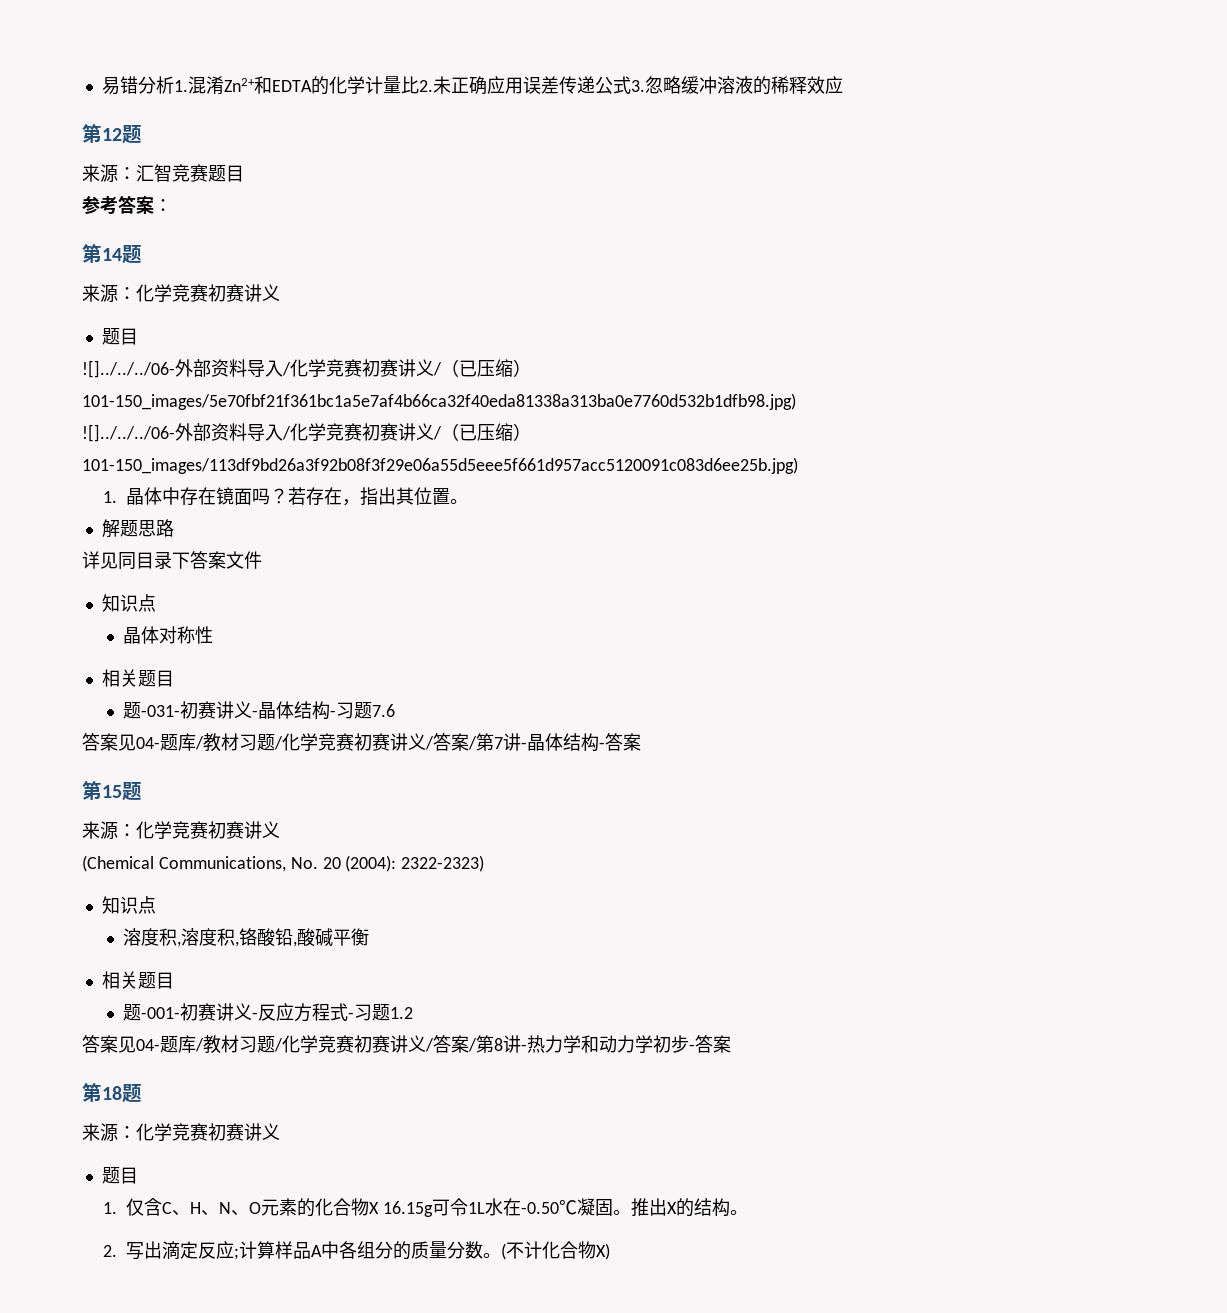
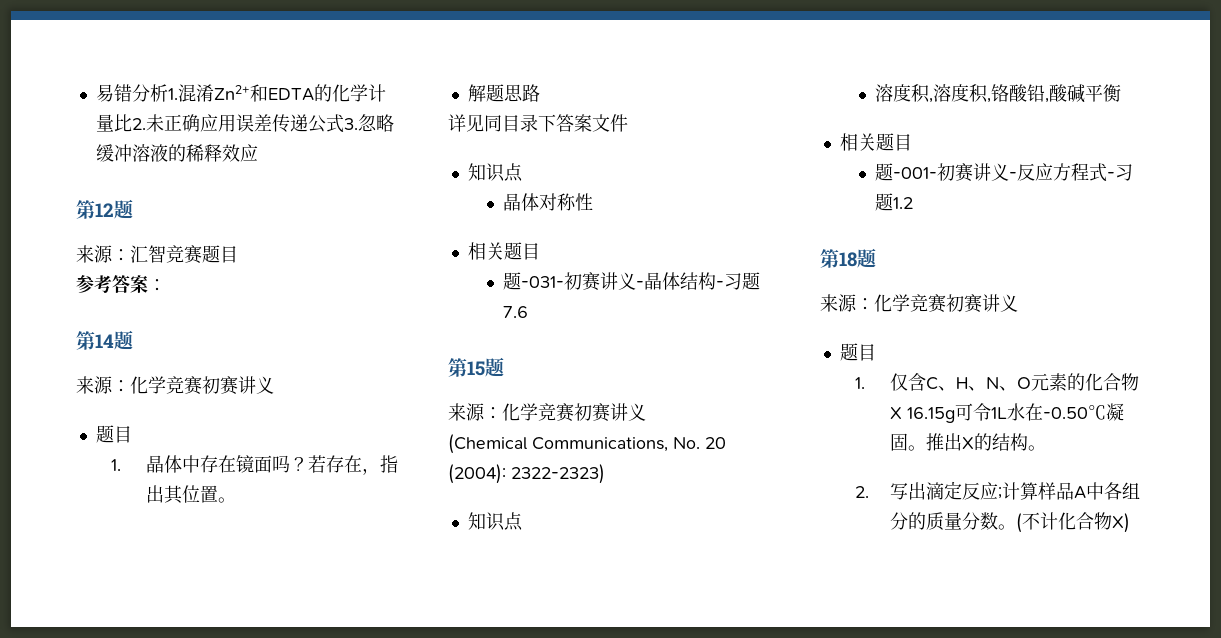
- ![]../../../06-外部资料导入/化学竞赛初赛讲义/（已压缩）101-150_images/5e70fbf21f361bc1a5e7af4b66ca32f40eda81338a313ba0e7760d532b1dfb98.jpg)
- ![]../../../06-外部资料导入/化学竞赛初赛讲义/（已压缩）101-150_images/113df9bd26a3f92b08f3f29e06a55d5eee5f661d957acc5120091c083d6ee25b.jpg)
- 答案见04-题库/教材习题/化学竞赛初赛讲义/答案/第7讲-晶体结构-答案
- 答案见04-题库/教材习题/化学竞赛初赛讲义/答案/第8讲-热力学和动力学初步-答案

